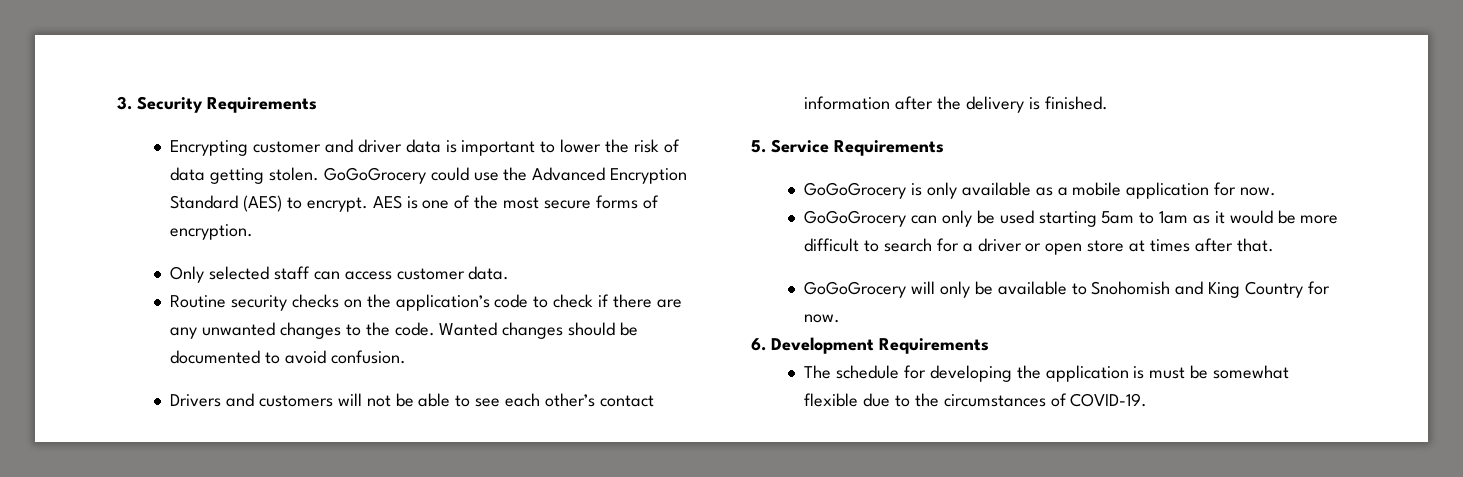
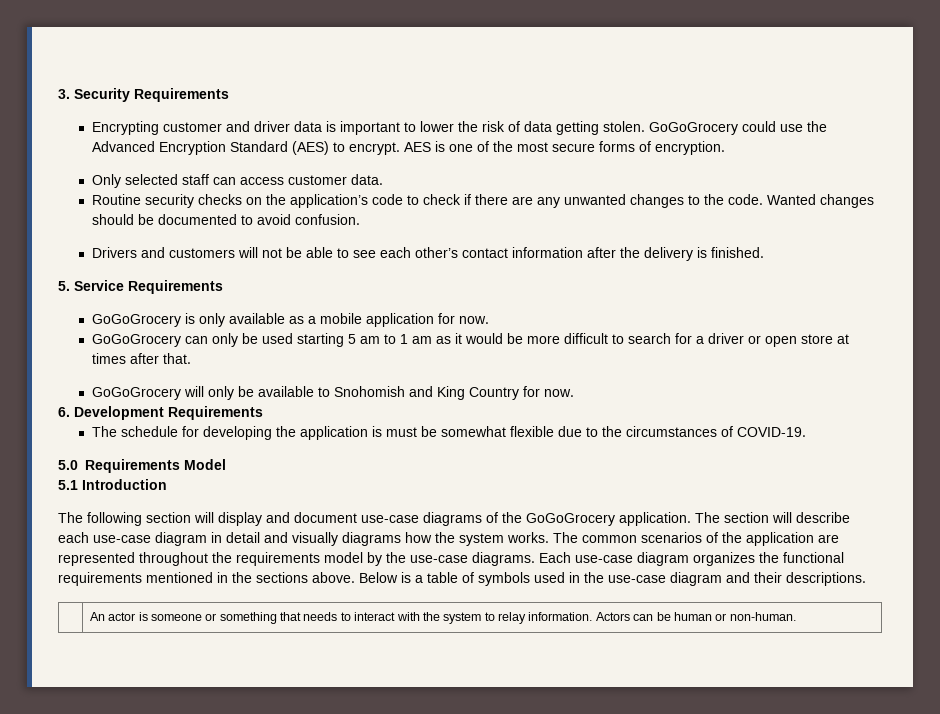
- GoGoGrocery can only be used starting 5am to 1am as it would be more difficult to search for a driver or open store at times after that.
+ GoGoGrocery can only be used starting 5 am to 1 am as it would be more difficult to search for a driver or open store at times after that.
+ 5.0 Requirements Model
+ 5.1 Introduction
+ The following section will display and document use-case diagrams of the GoGoGrocery application. The section will describe each use-case diagram in detail and visually diagrams how the system works. The common scenarios of the application are represented throughout the requirements model by the use-case diagrams. Each use-case diagram organizes the functional requirements mentioned in the sections above. Below is a table of symbols used in the use-case diagram and their descriptions.
+ | An actor is someone or something that needs to interact with the system to relay information. Actors can be human or non-human.

